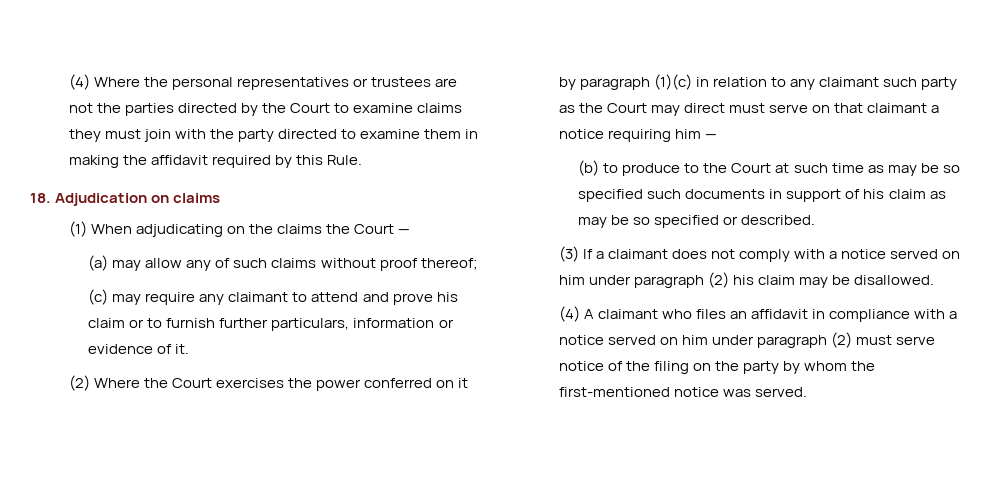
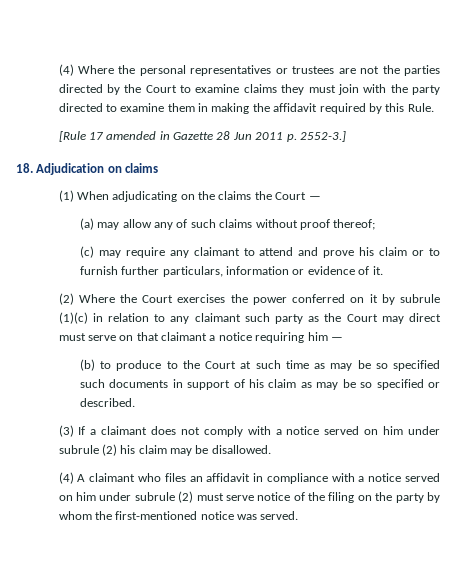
+ [Rule 17 amended in Gazette 28 Jun 2011 p. 2552-3.]
- (2) Where the Court exercises the power conferred on it by paragraph (1)(c) in relation to any claimant such party as the Court may direct must serve on that claimant a notice requiring him —
+ (2) Where the Court exercises the power conferred on it by subrule (1)(c) in relation to any claimant such party as the Court may direct must serve on that claimant a notice requiring him —
- (3) If a claimant does not comply with a notice served on him under paragraph (2) his claim may be disallowed.
+ (3) If a claimant does not comply with a notice served on him under subrule (2) his claim may be disallowed.
- (4) A claimant who files an affidavit in compliance with a notice served on him under paragraph (2) must serve notice of the filing on the party by whom the first-mentioned notice was served.
+ (4) A claimant who files an affidavit in compliance with a notice served on him under subrule (2) must serve notice of the filing on the party by whom the first-mentioned notice was served.

